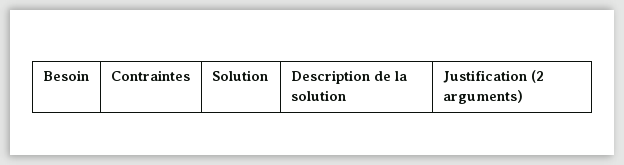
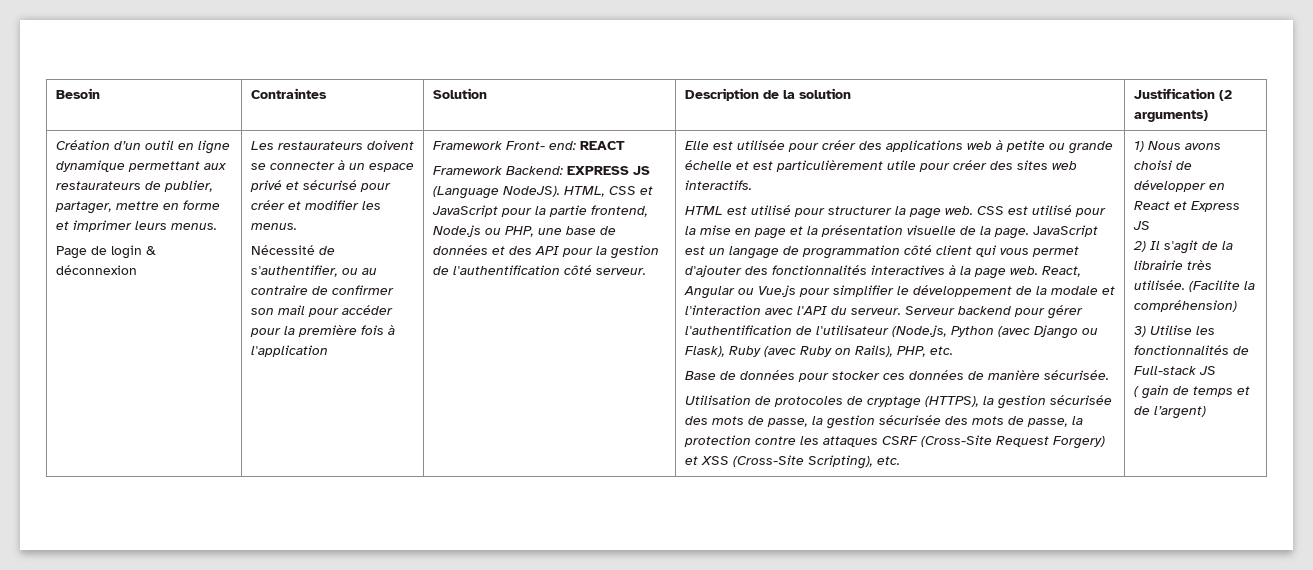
+ Création d’un outil en ligne dynamique permettant aux restaurateurs de publier, partager, mettre en forme et imprimer leurs menus.
+ Page de login & déconnexion | Les restaurateurs doivent se connecter à un espace privé et sécurisé pour créer et modifier les menus.
+ Nécessité de s'authentifier, ou au contraire de confirmer son mail pour accéder pour la première fois à l'application | Framework Front- end: REACT
+ Framework Backend: EXPRESS JS (Language NodeJS). HTML, CSS et JavaScript pour la partie frontend, Node.js ou PHP, une base de données et des API pour la gestion de l'authentification côté serveur. | Elle est utilisée pour créer des applications web à petite ou grande échelle et est particulièrement utile pour créer des sites web interactifs.
+ HTML est utilisé pour structurer la page web. CSS est utilisé pour la mise en page et la présentation visuelle de la page. JavaScript est un langage de programmation côté client qui vous permet d'ajouter des fonctionnalités interactives à la page web. React, Angular ou Vue.js pour simplifier le développement de la modale et l'interaction avec l'API du serveur. Serveur backend pour gérer l'authentification de l'utilisateur (Node.js, Python (avec Django ou Flask), Ruby (avec Ruby on Rails), PHP, etc.
+ Base de données pour stocker ces données de manière sécurisée.
+ Utilisation de protocoles de cryptage (HTTPS), la gestion sécurisée des mots de passe, la gestion sécurisée des mots de passe, la protection contre les attaques CSRF (Cross-Site Request Forgery) et XSS (Cross-Site Scripting), etc. | 1) Nous avons choisi de développer en React et Express JS
+ 2) Il s'agit de la librairie très utilisée. (Facilite la compréhension)
+ 3) Utilise les fonctionnalités de Full-stack JS
+ ( gain de temps et de l’argent)

